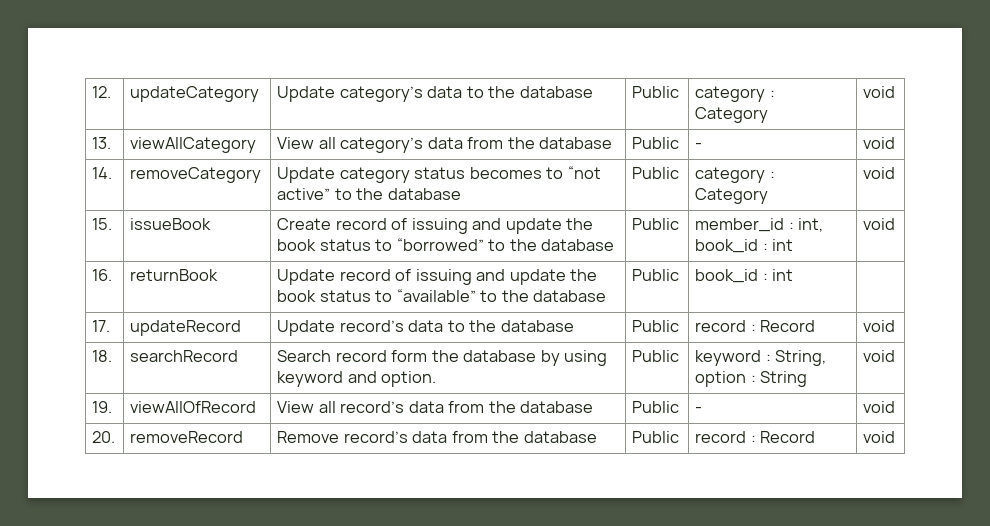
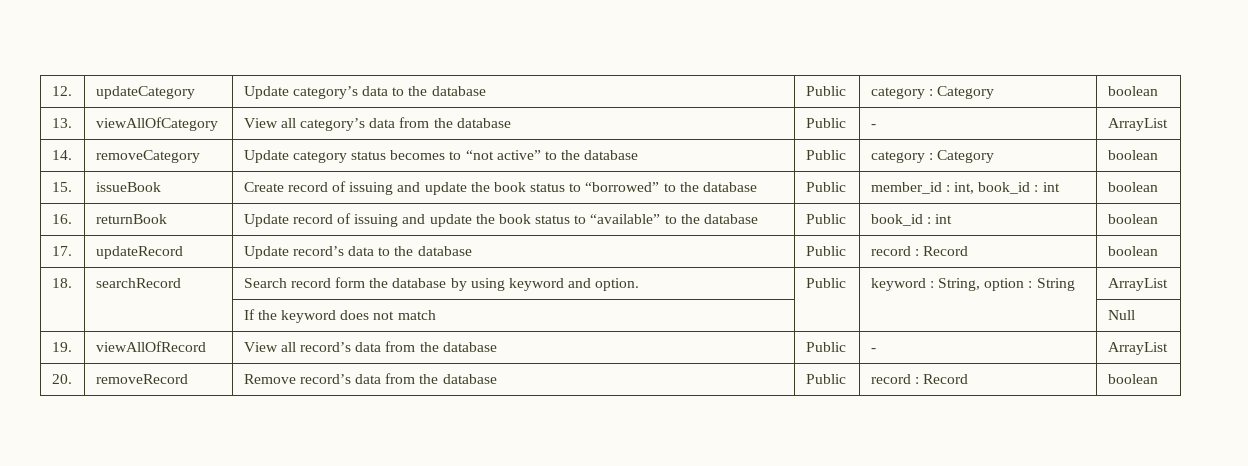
- 12. | updateCategory | Update category’s data to the database | Public | category : Category | void
+ 12. | updateCategory | Update category’s data to the database | Public | category : Category | boolean
- 13. | viewAllCategory | View all category’s data from the database | Public | - | void
+ 13. | viewAllOfCategory | View all category’s data from the database | Public | - | ArrayList
- 14. | removeCategory | Update category status becomes to “not active” to the database | Public | category : Category | void
+ 14. | removeCategory | Update category status becomes to “not active” to the database | Public | category : Category | boolean
- 15. | issueBook | Create record of issuing and update the book status to “borrowed” to the database | Public | member_id : int, book_id : int | void
+ 15. | issueBook | Create record of issuing and update the book status to “borrowed” to the database | Public | member_id : int, book_id : int | boolean
- 16. | returnBook | Update record of issuing and update the book status to “available” to the database | Public | book_id : int |
+ 16. | returnBook | Update record of issuing and update the book status to “available” to the database | Public | book_id : int | boolean
- 17. | updateRecord | Update record’s data to the database | Public | record : Record | void
+ 17. | updateRecord | Update record’s data to the database | Public | record : Record | boolean
- 18. | searchRecord | Search record form the database by using keyword and option. | Public | keyword : String, option : String | void
+ 18. | searchRecord | Search record form the database by using keyword and option. | Public | keyword : String, option : String | ArrayList
+ | | If the keyword does not match | | | Null
- 19. | viewAllOfRecord | View all record’s data from the database | Public | - | void
+ 19. | viewAllOfRecord | View all record’s data from the database | Public | - | ArrayList
- 20. | removeRecord | Remove record’s data from the database | Public | record : Record | void
+ 20. | removeRecord | Remove record’s data from the database | Public | record : Record | boolean

